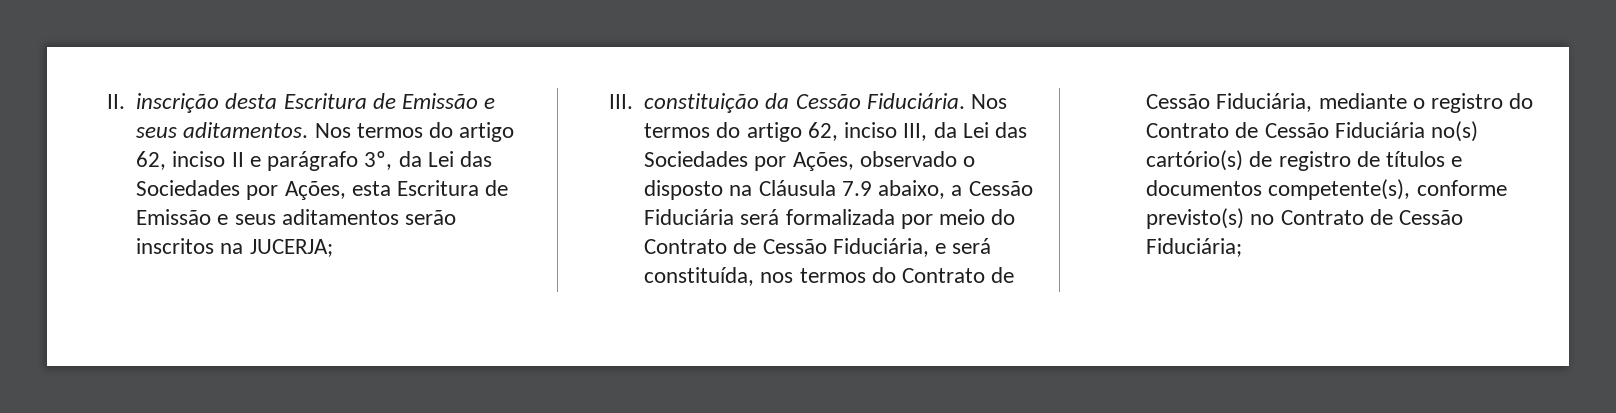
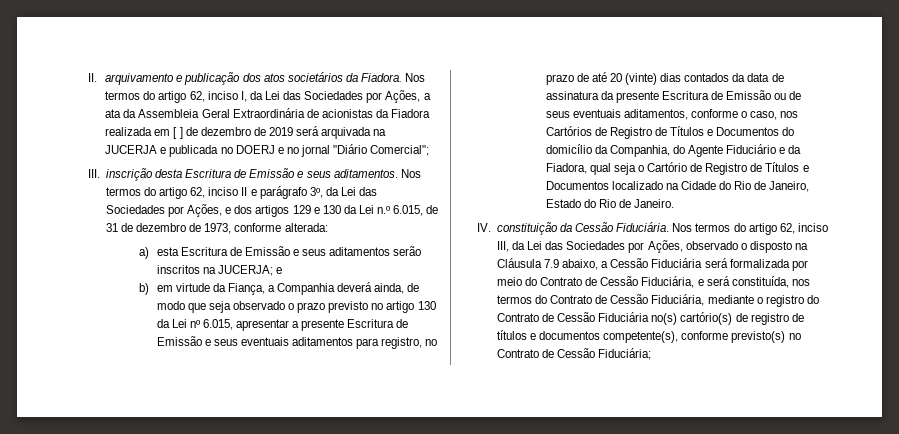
- II. inscrição desta Escritura de Emissão e seus aditamentos.
+ II. arquivamento e publicação dos atos societários da Fiadora. Nos termos do artigo 62, inciso I, da Lei das Sociedades por Ações, a ata da Assembleia Geral Extraordinária de acionistas da Fiadora realizada em [ ] de dezembro de 2019 será arquivada na JUCERJA e publicada no DOERJ e no jornal "Diário Comercial";
+ III. inscrição desta Escritura de Emissão e seus aditamentos.
- Nos termos do artigo 62, inciso II e parágrafo 3º, da Lei das Sociedades por Ações, esta Escritura de Emissão e seus aditamentos serão inscritos na JUCERJA;
- III. constituição da Cessão Fiduciária.
+ Nos termos do artigo 62, inciso II e parágrafo 3º, da Lei das Sociedades por Ações, e dos artigos 129 e 130 da Lei n.º 6.015, de 31 de dezembro de 1973, conforme alterada:
+ a) esta Escritura de Emissão e seus aditamentos serão inscritos na JUCERJA; e
+ b) em virtude da Fiança, a Companhia deverá ainda, de modo que seja observado o prazo previsto no artigo 130 da Lei nº 6.015, apresentar a presente Escritura de Emissão e seus eventuais aditamentos para registro, no prazo de até 20 (vinte) dias contados da data de assinatura da presente Escritura de Emissão ou de seus eventuais aditamentos, conforme o caso, nos Cartórios de Registro de Títulos e Documentos do domicílio da Companhia, do Agente Fiduciário e da Fiadora, qual seja o Cartório de Registro de Títulos e Documentos localizado na Cidade do Rio de Janeiro, Estado do Rio de Janeiro.
+ IV. constituição da Cessão Fiduciária.

